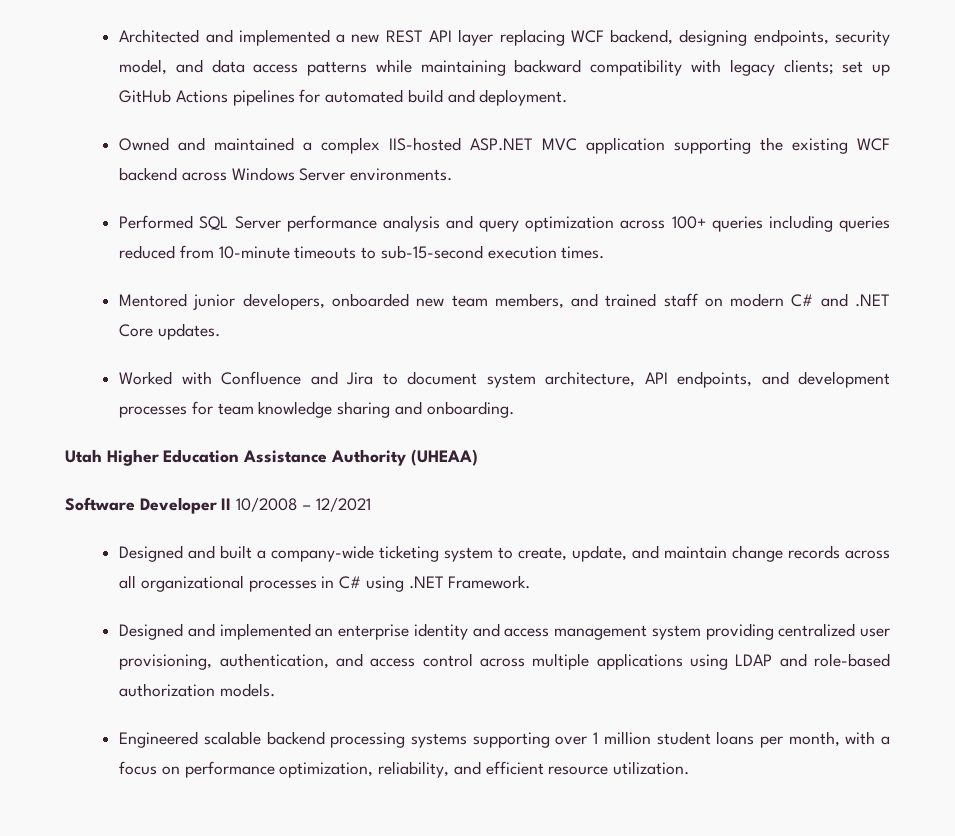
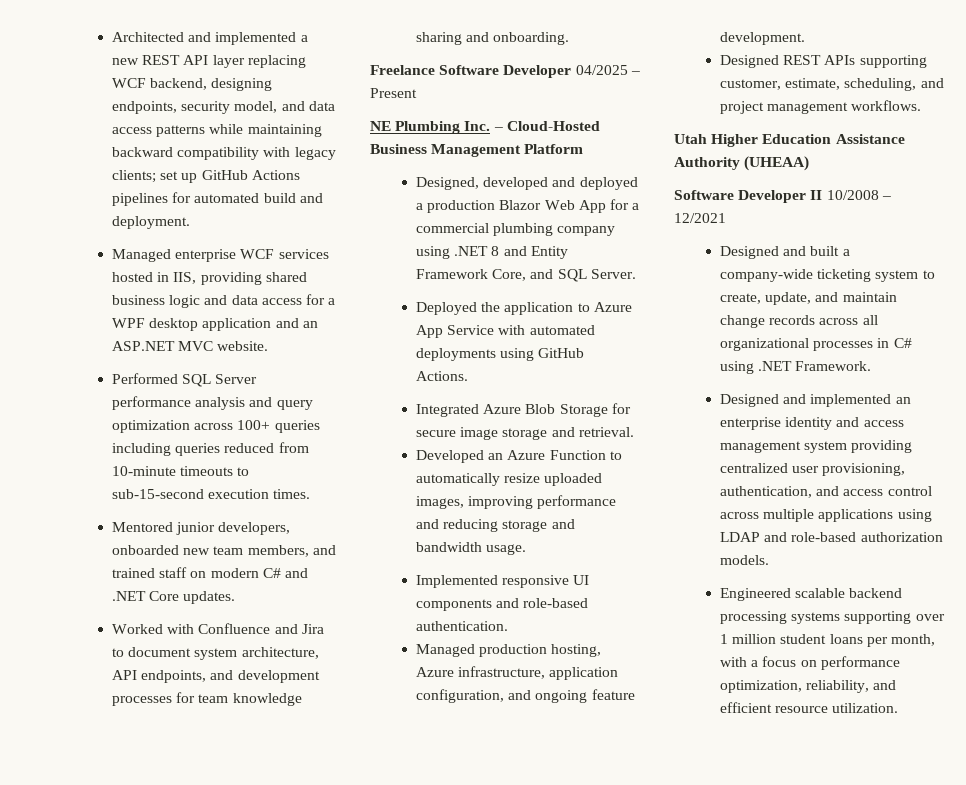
- Owned and maintained a complex IIS-hosted ASP.NET MVC application supporting the existing WCF backend across Windows Server environments.
+ Managed enterprise WCF services hosted in IIS, providing shared business logic and data access for a WPF desktop application and an ASP.NET MVC website.
+ Freelance Software Developer 04/2025 – Present
+ NE Plumbing Inc. – Cloud-Hosted Business Management Platform
+ Designed, developed and deployed a production Blazor Web App for a commercial plumbing company using .NET 8 and Entity Framework Core, and SQL Server.
+ Deployed the application to Azure App Service with automated deployments using GitHub Actions.
+ Integrated Azure Blob Storage for secure image storage and retrieval.
+ Developed an Azure Function to automatically resize uploaded images, improving performance and reducing storage and bandwidth usage.
+ Implemented responsive UI components and role-based authentication.
+ Managed production hosting, Azure infrastructure, application configuration, and ongoing feature development.
+ Designed REST APIs supporting customer, estimate, scheduling, and project management workflows.

